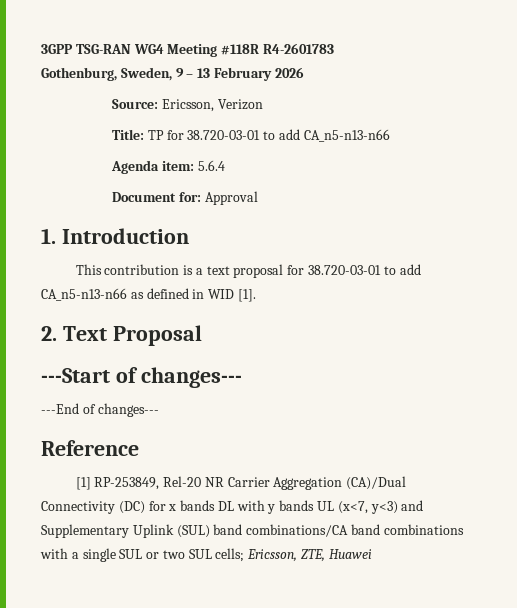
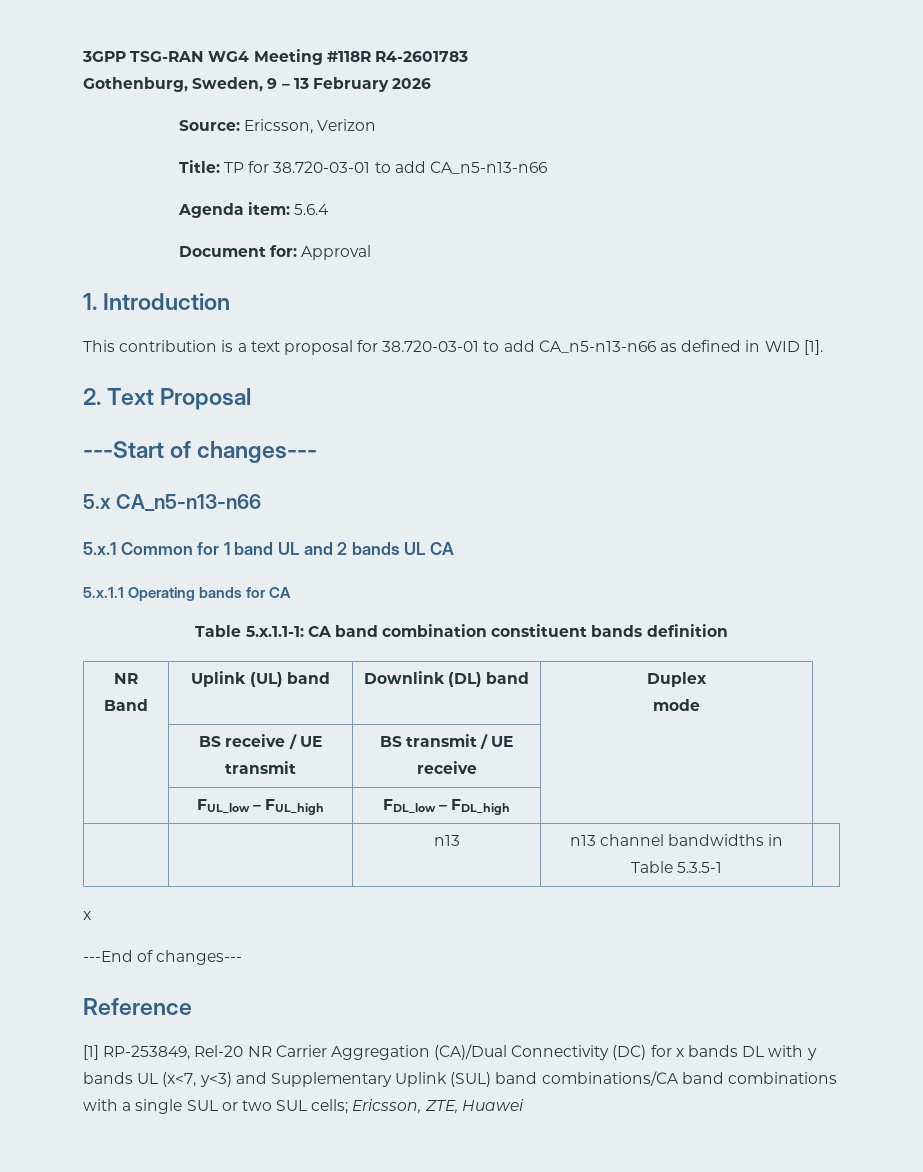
+ 5.x CA_n5-n13-n66
+ 5.x.1 Common for 1 band UL and 2 bands UL CA
+ 5.x.1.1 Operating bands for CA
+ Table 5.x.1.1-1: CA band combination constituent bands definition
+ NR Band | Uplink (UL) band | Downlink (DL) band | Duplex
+ mode
+ | BS receive / UE transmit | BS transmit / UE receive |
+ | FUL_low – FUL_high | FDL_low – FDL_high |
+ | | n13 | n13 channel bandwidths in Table 5.3.5-1 |
+ x

